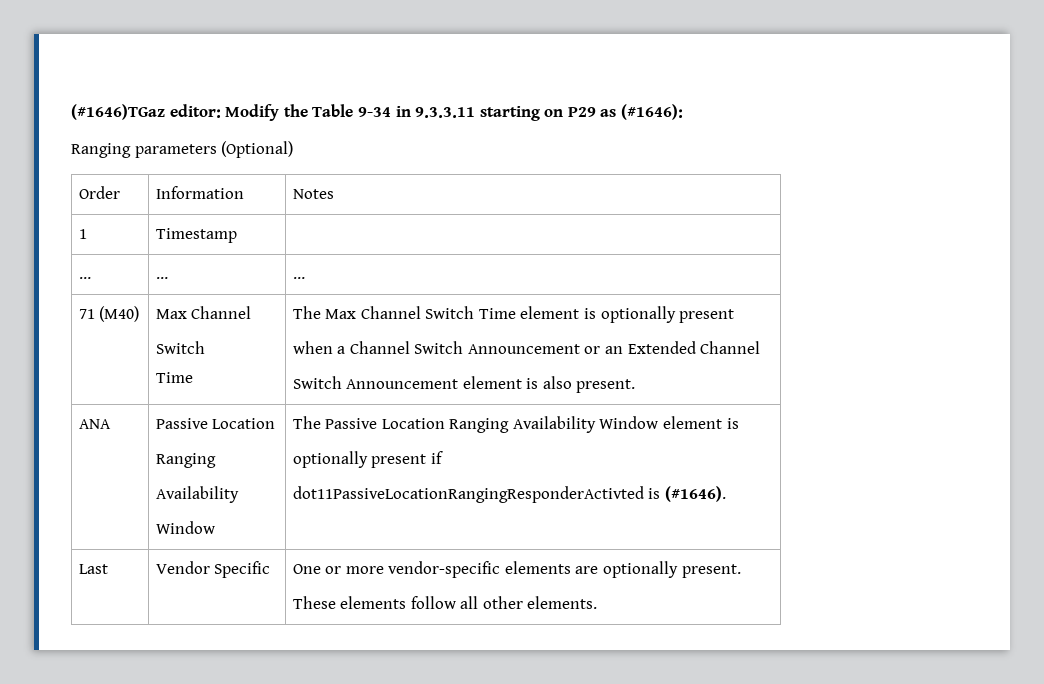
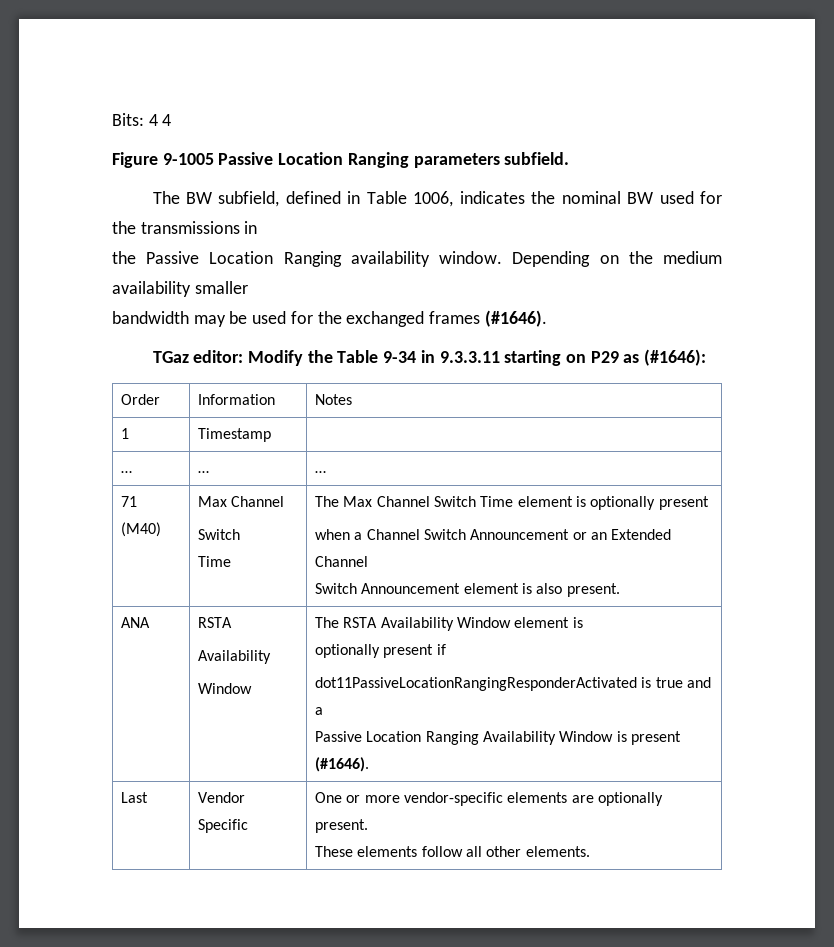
- (#1646)TGaz editor: Modify the Table 9-34 in 9.3.3.11 starting on P29 as (#1646):
+ Bits: 4 4
+ Figure 9-1005 Passive Location Ranging parameters subfield.
+ The BW subfield, defined in Table 1006, indicates the nominal BW used for the transmissions in
+ the Passive Location Ranging availability window. Depending on the medium availability smaller
+ bandwidth may be used for the exchanged frames (#1646).
+ TGaz editor: Modify the Table 9-34 in 9.3.3.11 starting on P29 as (#1646):
- Ranging parameters (Optional)
- ANA | Passive Location
- Ranging
+ ANA | RSTA
  Availability
- Window | The Passive Location Ranging Availability Window element is
+ Window | The RSTA Availability Window element is
  optionally present if
- dot11PassiveLocationRangingResponderActivted is (#1646).
+ dot11PassiveLocationRangingResponderActivated is true and a
+ Passive Location Ranging Availability Window is present (#1646).

